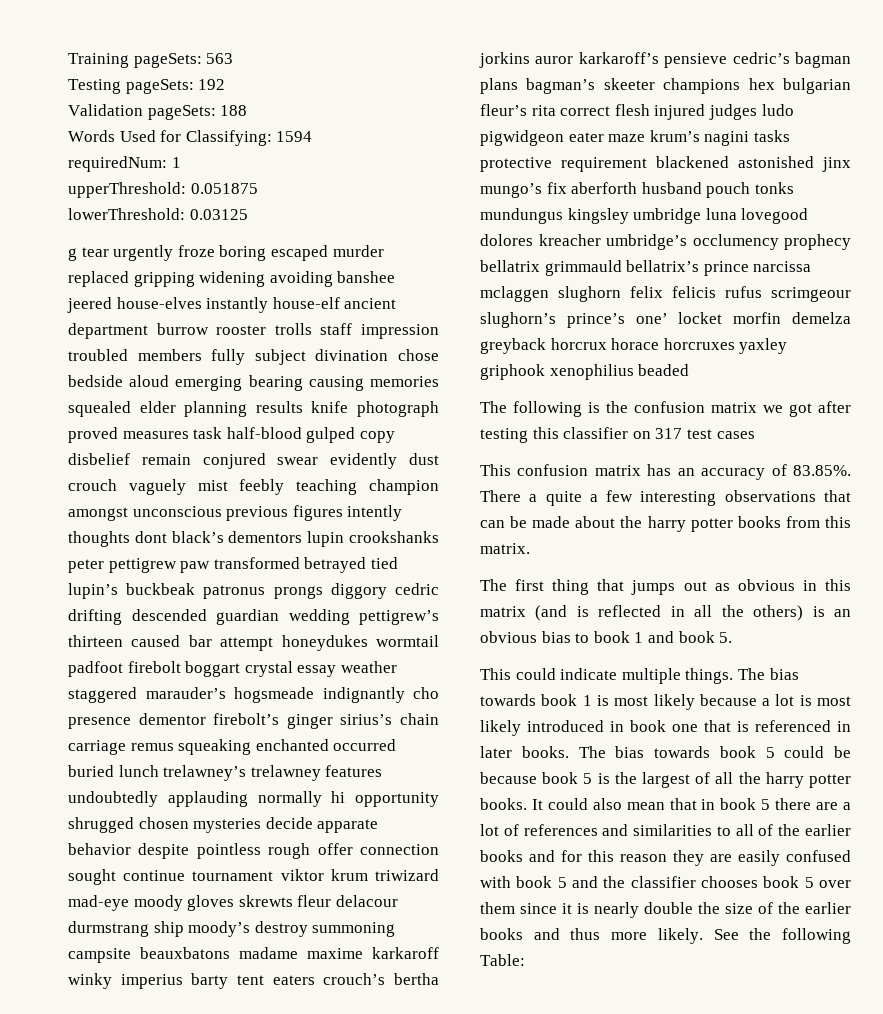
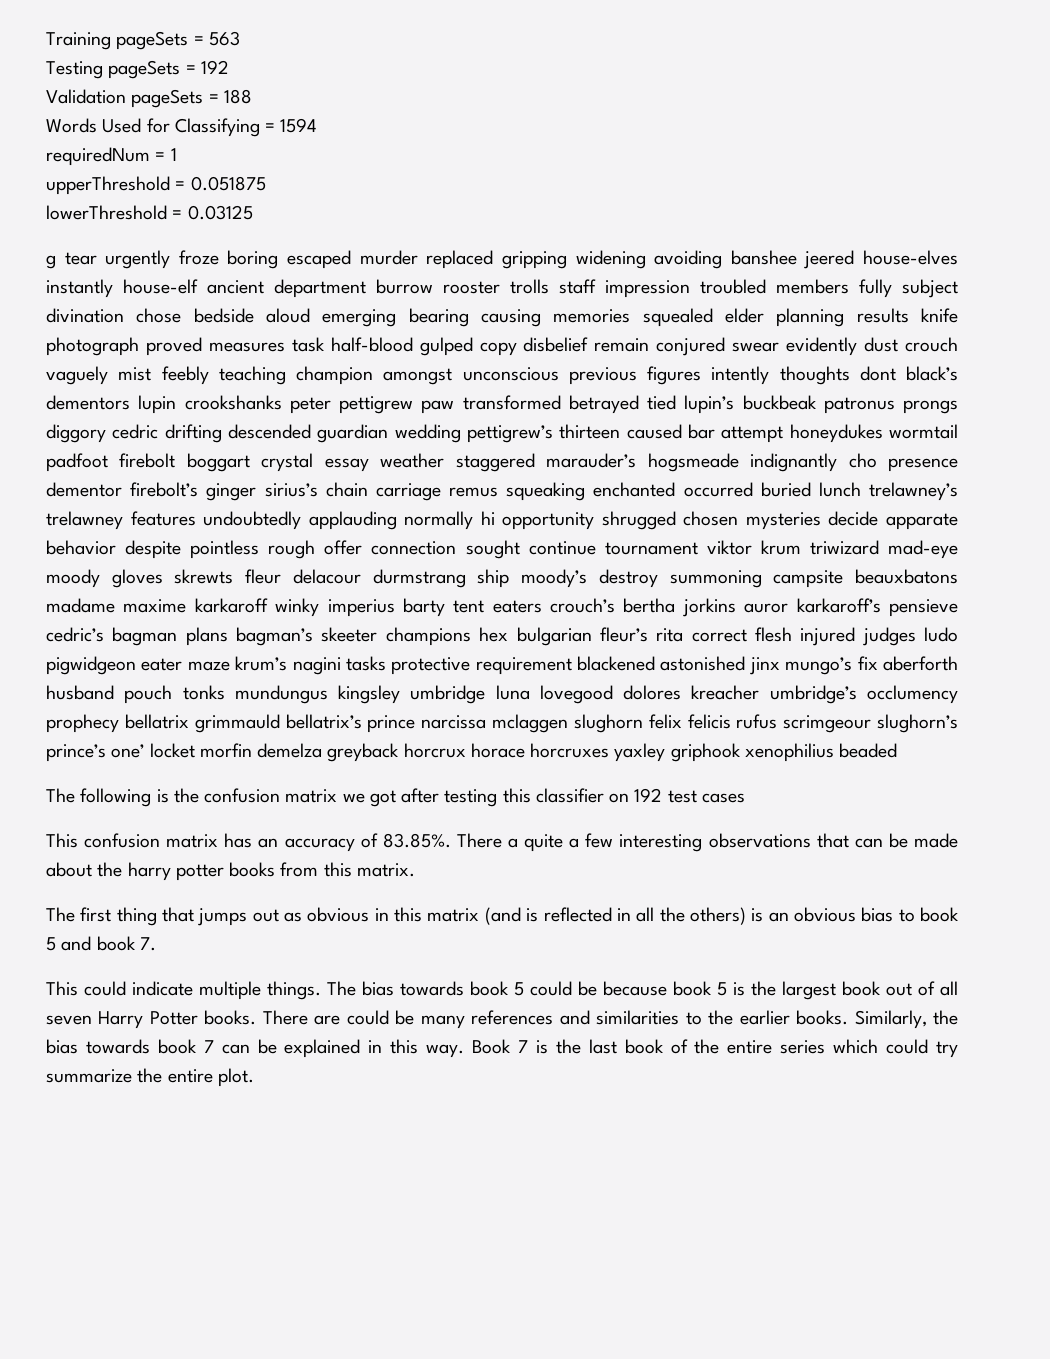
- Training pageSets: 563
+ Training pageSets = 563
- Testing pageSets: 192
+ Testing pageSets = 192
- Validation pageSets: 188
+ Validation pageSets = 188
- Words Used for Classifying: 1594
+ Words Used for Classifying = 1594
- requiredNum: 1
+ requiredNum = 1
- upperThreshold: 0.051875
+ upperThreshold = 0.051875
- lowerThreshold: 0.03125
+ lowerThreshold = 0.03125
- The following is the confusion matrix we got after testing this classifier on 317 test cases
+ The following is the confusion matrix we got after testing this classifier on 192 test cases
- The first thing that jumps out as obvious in this matrix (and is reflected in all the others) is an obvious bias to book 1 and book 5.
+ The first thing that jumps out as obvious in this matrix (and is reflected in all the others) is an obvious bias to book 5 and book 7.
- The bias towards book 1 is most likely because a lot is most likely introduced in book one that is referenced in later books. The bias towards book 5 could be because book 5 is the largest of all the harry potter books. It could also mean that in book 5 there are a lot of references and similarities to all of the earlier books and for this reason they are easily confused with book 5 and the classifier chooses book 5 over them since it is nearly double the size of the earlier books and thus more likely. See the following Table:
+ The bias towards book 5 could be because book 5 is the largest book out of all seven Harry Potter books. There are could be many references and similarities to the earlier books. Similarly, the bias towards book 7 can be explained in this way. Book 7 is the last book of the entire series which could try summarize the entire plot.

